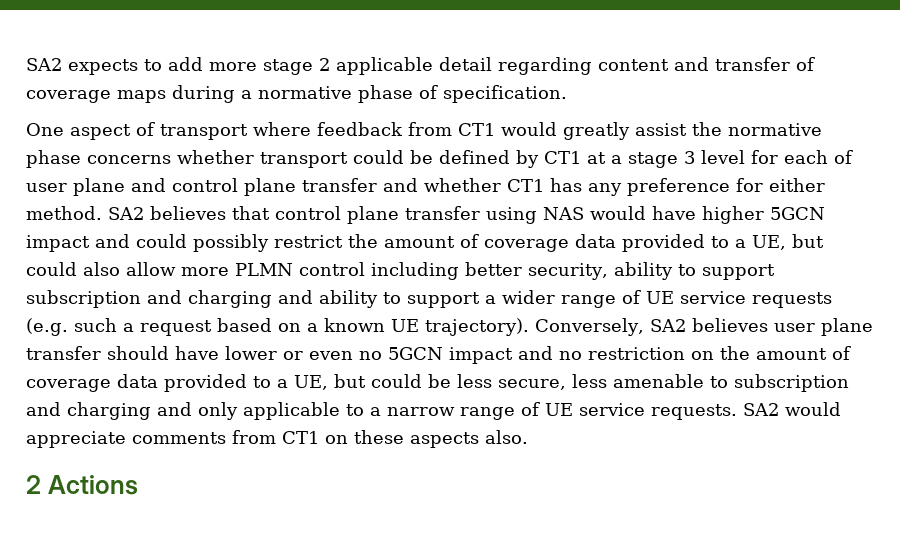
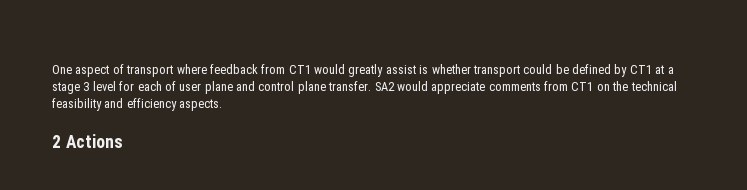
- SA2 expects to add more stage 2 applicable detail regarding content and transfer of coverage maps during a normative phase of specification.
- One aspect of transport where feedback from CT1 would greatly assist the normative phase concerns whether transport could be defined by CT1 at a stage 3 level for each of user plane and control plane transfer and whether CT1 has any preference for either method. SA2 believes that control plane transfer using NAS would have higher 5GCN impact and could possibly restrict the amount of coverage data provided to a UE, but could also allow more PLMN control including better security, ability to support subscription and charging and ability to support a wider range of UE service requests (e.g. such a request based on a known UE trajectory). Conversely, SA2 believes user plane transfer should have lower or even no 5GCN impact and no restriction on the amount of coverage data provided to a UE, but could be less secure, less amenable to subscription and charging and only applicable to a narrow range of UE service requests.
+ One aspect of transport where feedback from CT1 would greatly assist is whether transport could be defined by CT1 at a stage 3 level for each of user plane and control plane transfer.
- SA2 would appreciate comments from CT1 on these aspects also.
+ SA2 would appreciate comments from CT1 on the technical feasibility and efficiency aspects.

